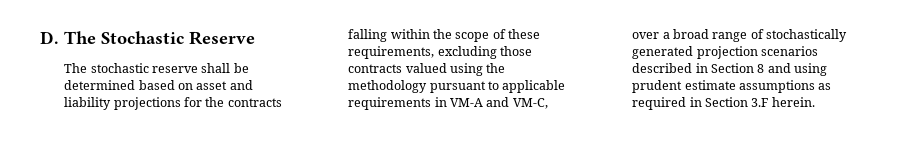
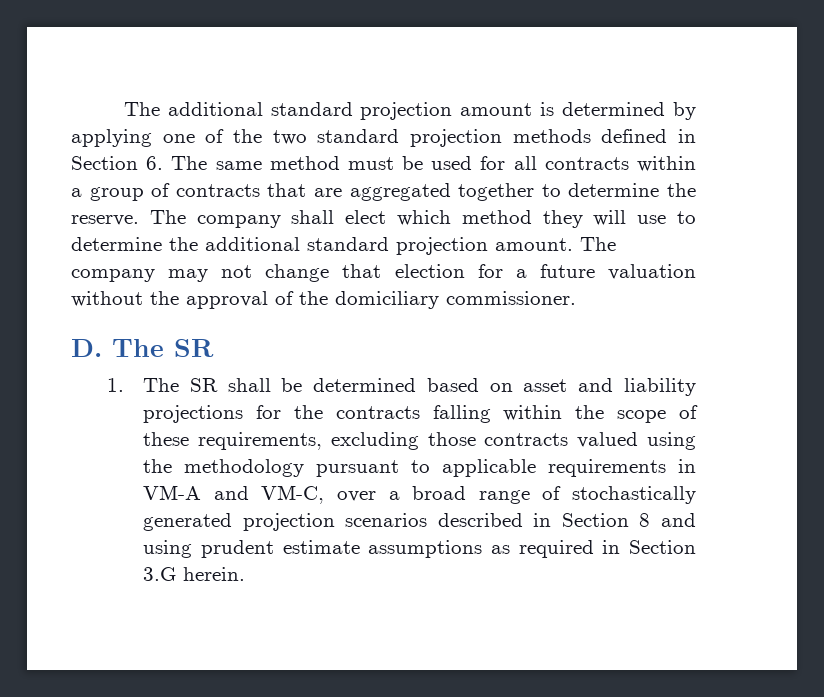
- D. The Stochastic Reserve
- The stochastic reserve shall be determined based on asset and liability projections for the contracts falling within the scope of these requirements, excluding those contracts valued using the methodology pursuant to applicable requirements in VM-A and VM-C, over a broad range of stochastically generated projection scenarios described in Section 8 and using prudent estimate assumptions as required in Section 3.F herein.
+ The additional standard projection amount is determined by applying one of the two standard projection methods defined in Section 6. The same method must be used for all contracts within a group of contracts that are aggregated together to determine the reserve. The company shall elect which method they will use to determine the additional standard projection amount. The company may not change that election for a future valuation without the approval of the domiciliary commissioner.
+ D. The SR
+ 1. The SR shall be determined based on asset and liability projections for the contracts falling within the scope of these requirements, excluding those contracts valued using the methodology pursuant to applicable requirements in VM-A and VM-C, over a broad range of stochastically generated projection scenarios described in Section 8 and using prudent estimate assumptions as required in Section 3.G herein.

